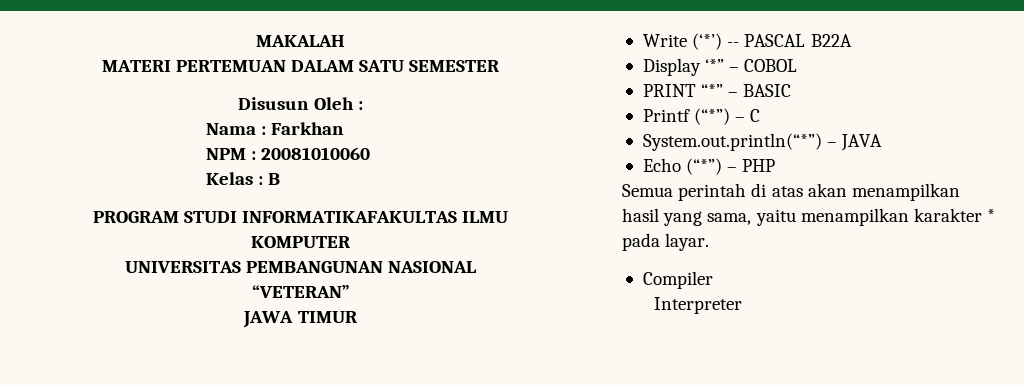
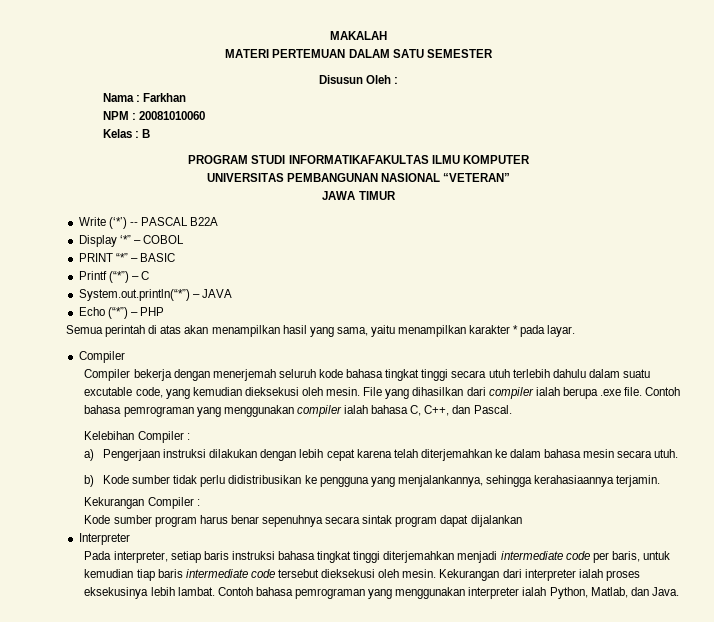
+ Compiler bekerja dengan menerjemah seluruh kode bahasa tingkat tinggi secara utuh terlebih dahulu dalam suatu excutable code, yang kemudian dieksekusi oleh mesin. File yang dihasilkan dari compiler ialah berupa .exe file. Contoh bahasa pemrograman yang menggunakan compiler ialah bahasa C, C++, dan Pascal.
+ Kelebihan Compiler :
+ a) Pengerjaan instruksi dilakukan dengan lebih cepat karena telah diterjemahkan ke dalam bahasa mesin secara utuh.
+ b) Kode sumber tidak perlu didistribusikan ke pengguna yang menjalankannya, sehingga kerahasiaannya terjamin.
+ Kekurangan Compiler :
+ Kode sumber program harus benar sepenuhnya secara sintak program dapat dijalankan
  Interpreter
+ Pada interpreter, setiap baris instruksi bahasa tingkat tinggi diterjemahkan menjadi intermediate code per baris, untuk kemudian tiap baris intermediate code tersebut dieksekusi oleh mesin. Kekurangan dari interpreter ialah proses eksekusinya lebih lambat. Contoh bahasa pemrograman yang menggunakan interpreter ialah Python, Matlab, dan Java.

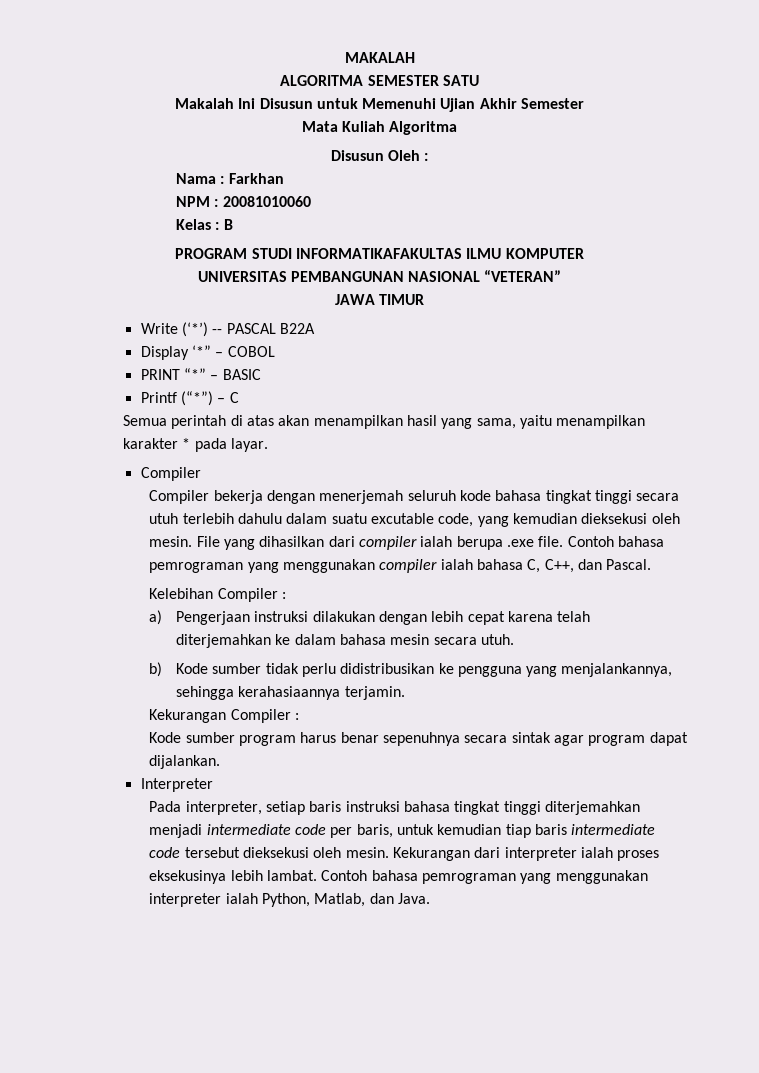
- MATERI PERTEMUAN DALAM SATU SEMESTER
+ ALGORITMA SEMESTER SATU
+ Makalah Ini Disusun untuk Memenuhi Ujian Akhir Semester
+ Mata Kuliah Algoritma
- System.out.println(“*”) – JAVA
- Echo (“*”) – PHP
- Kode sumber program harus benar sepenuhnya secara sintak program dapat dijalankan
+ Kode sumber program harus benar sepenuhnya secara sintak agar program dapat dijalankan.

